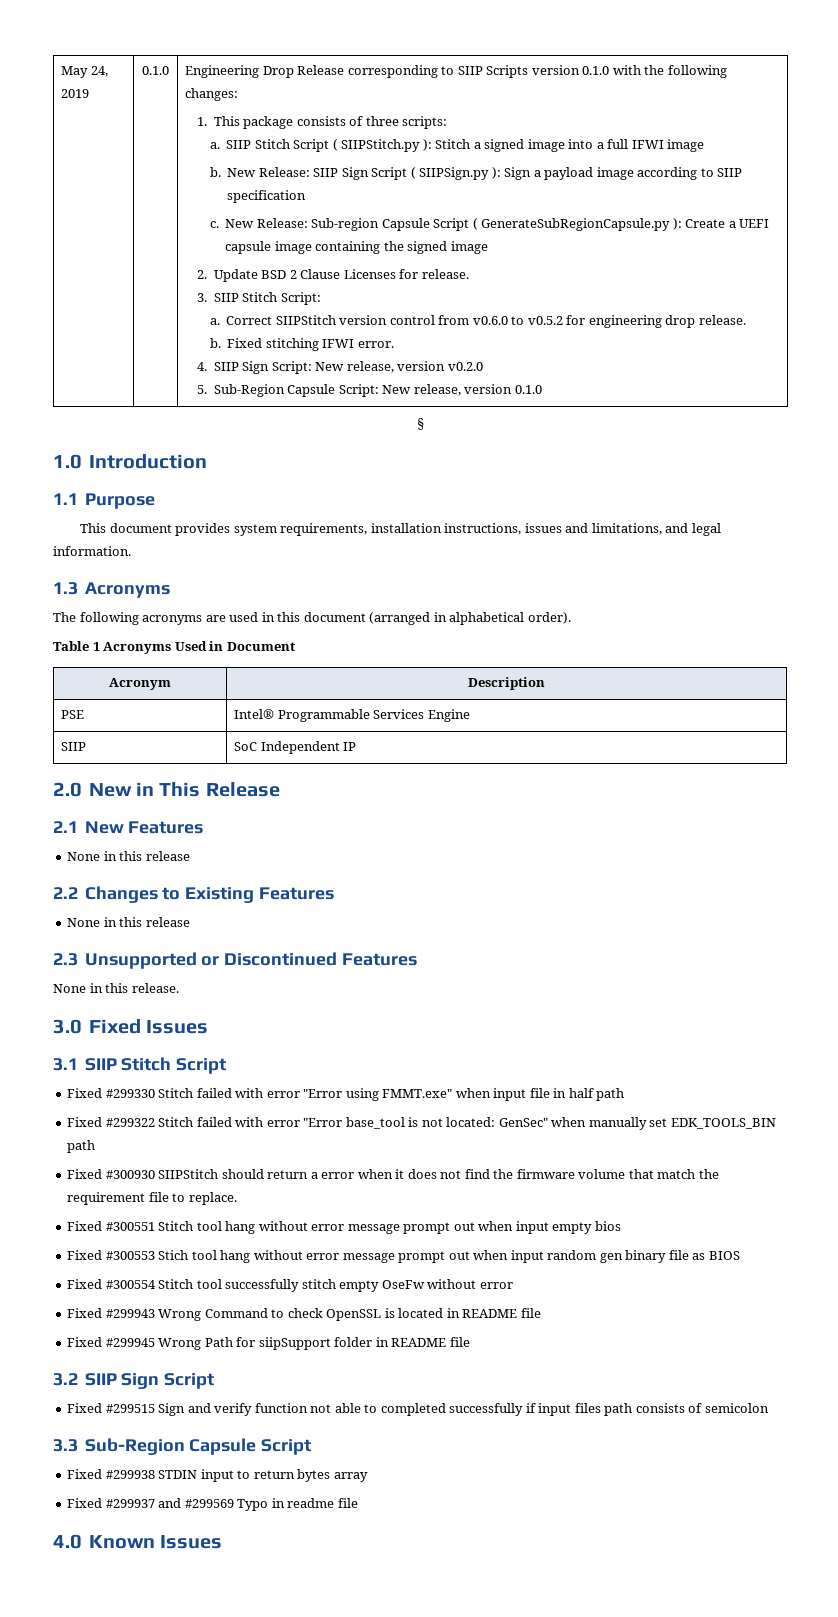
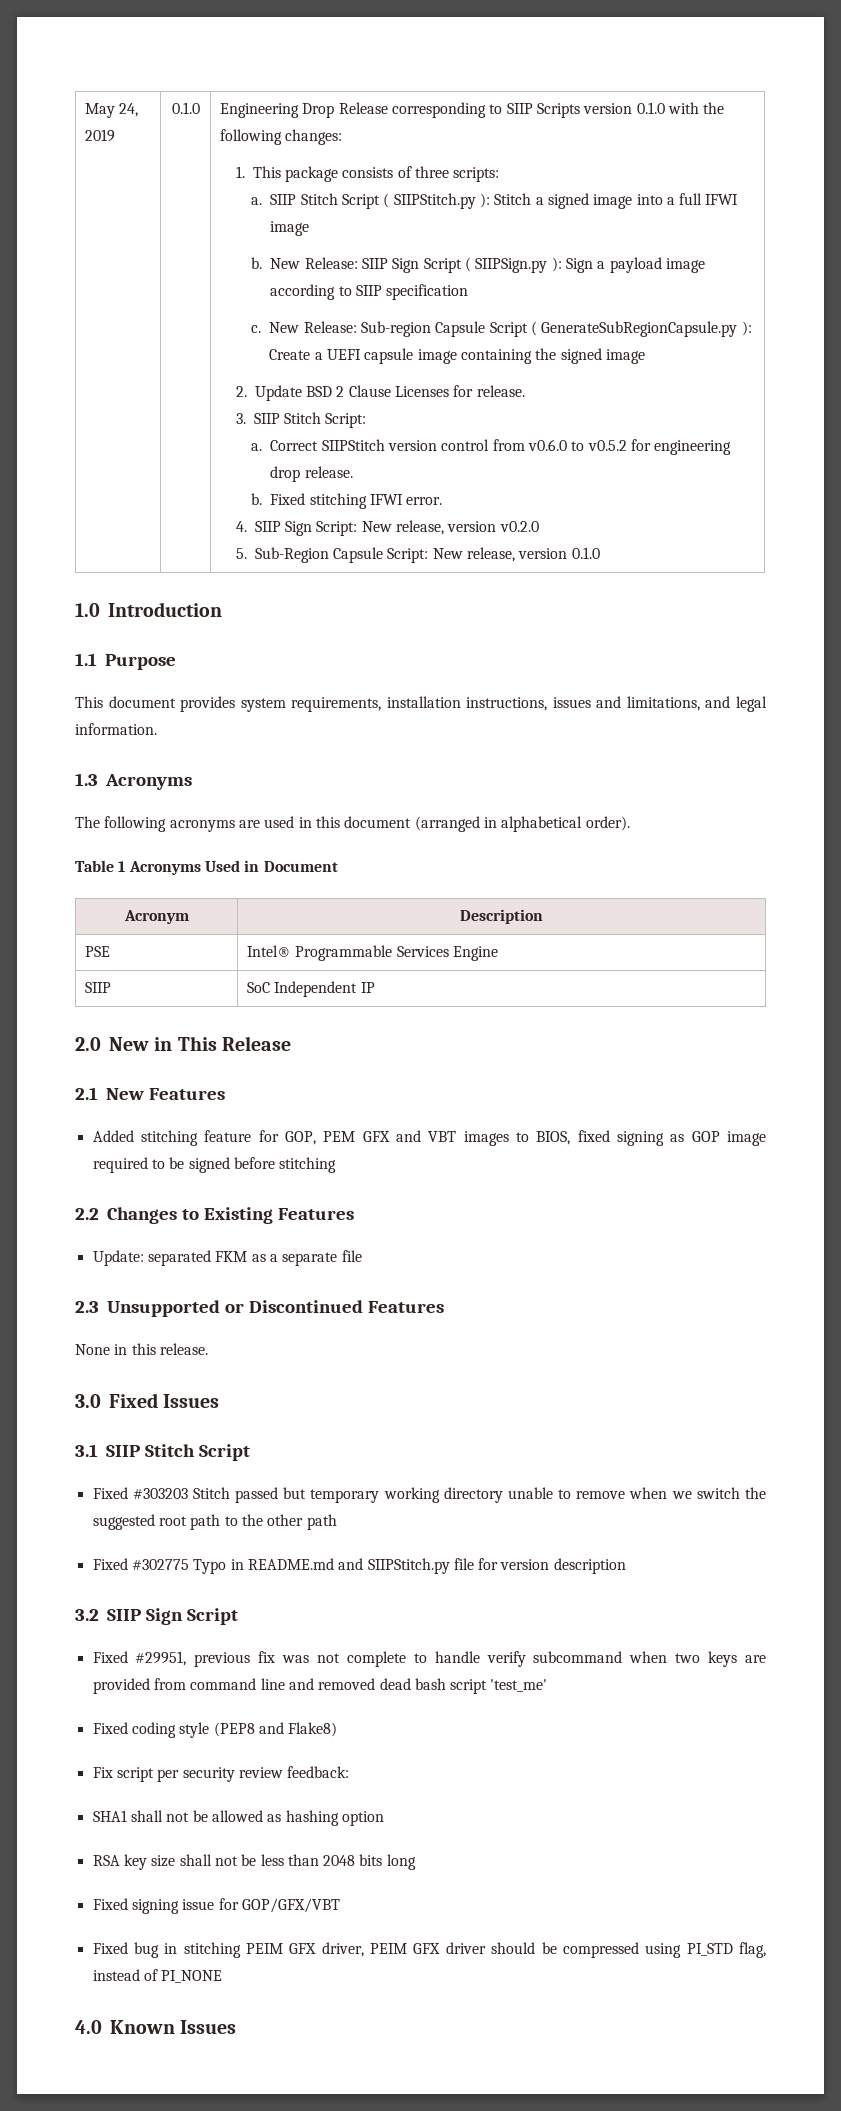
- §
  2.1 New Features
- None in this release
+ Added stitching feature for GOP, PEM GFX and VBT images to BIOS, fixed signing as GOP image required to be signed before stitching
  2.2 Changes to Existing Features
- None in this release
+ Update: separated FKM as a separate file
- Fixed #299330 Stitch failed with error "Error using FMMT.exe" when input file in half path
- Fixed #299322 Stitch failed with error "Error base_tool is not located: GenSec" when manually set EDK_TOOLS_BIN path
- Fixed #300930 SIIPStitch should return a error when it does not find the firmware volume that match the requirement file to replace.
- Fixed #300551 Stitch tool hang without error message prompt out when input empty bios
- Fixed #300553 Stich tool hang without error message prompt out when input random gen binary file as BIOS
- Fixed #300554 Stitch tool successfully stitch empty OseFw without error
- Fixed #299943 Wrong Command to check OpenSSL is located in README file
- Fixed #299945 Wrong Path for siipSupport folder in README file
+ Fixed #303203 Stitch passed but temporary working directory unable to remove when we switch the suggested root path to the other path
+ Fixed #302775 Typo in README.md and SIIPStitch.py file for version description
- Fixed #299515 Sign and verify function not able to completed successfully if input files path consists of semicolon
- 3.3 Sub-Region Capsule Script
- Fixed #299938 STDIN input to return bytes array
- Fixed #299937 and #299569 Typo in readme file
+ Fixed #29951, previous fix was not complete to handle verify subcommand when two keys are provided from command line and removed dead bash script 'test_me'
+ Fixed coding style (PEP8 and Flake8)
+ Fix script per security review feedback:
+ SHA1 shall not be allowed as hashing option
+ RSA key size shall not be less than 2048 bits long
+ Fixed signing issue for GOP/GFX/VBT
+ Fixed bug in stitching PEIM GFX driver, PEIM GFX driver should be compressed using PI_STD flag, instead of PI_NONE

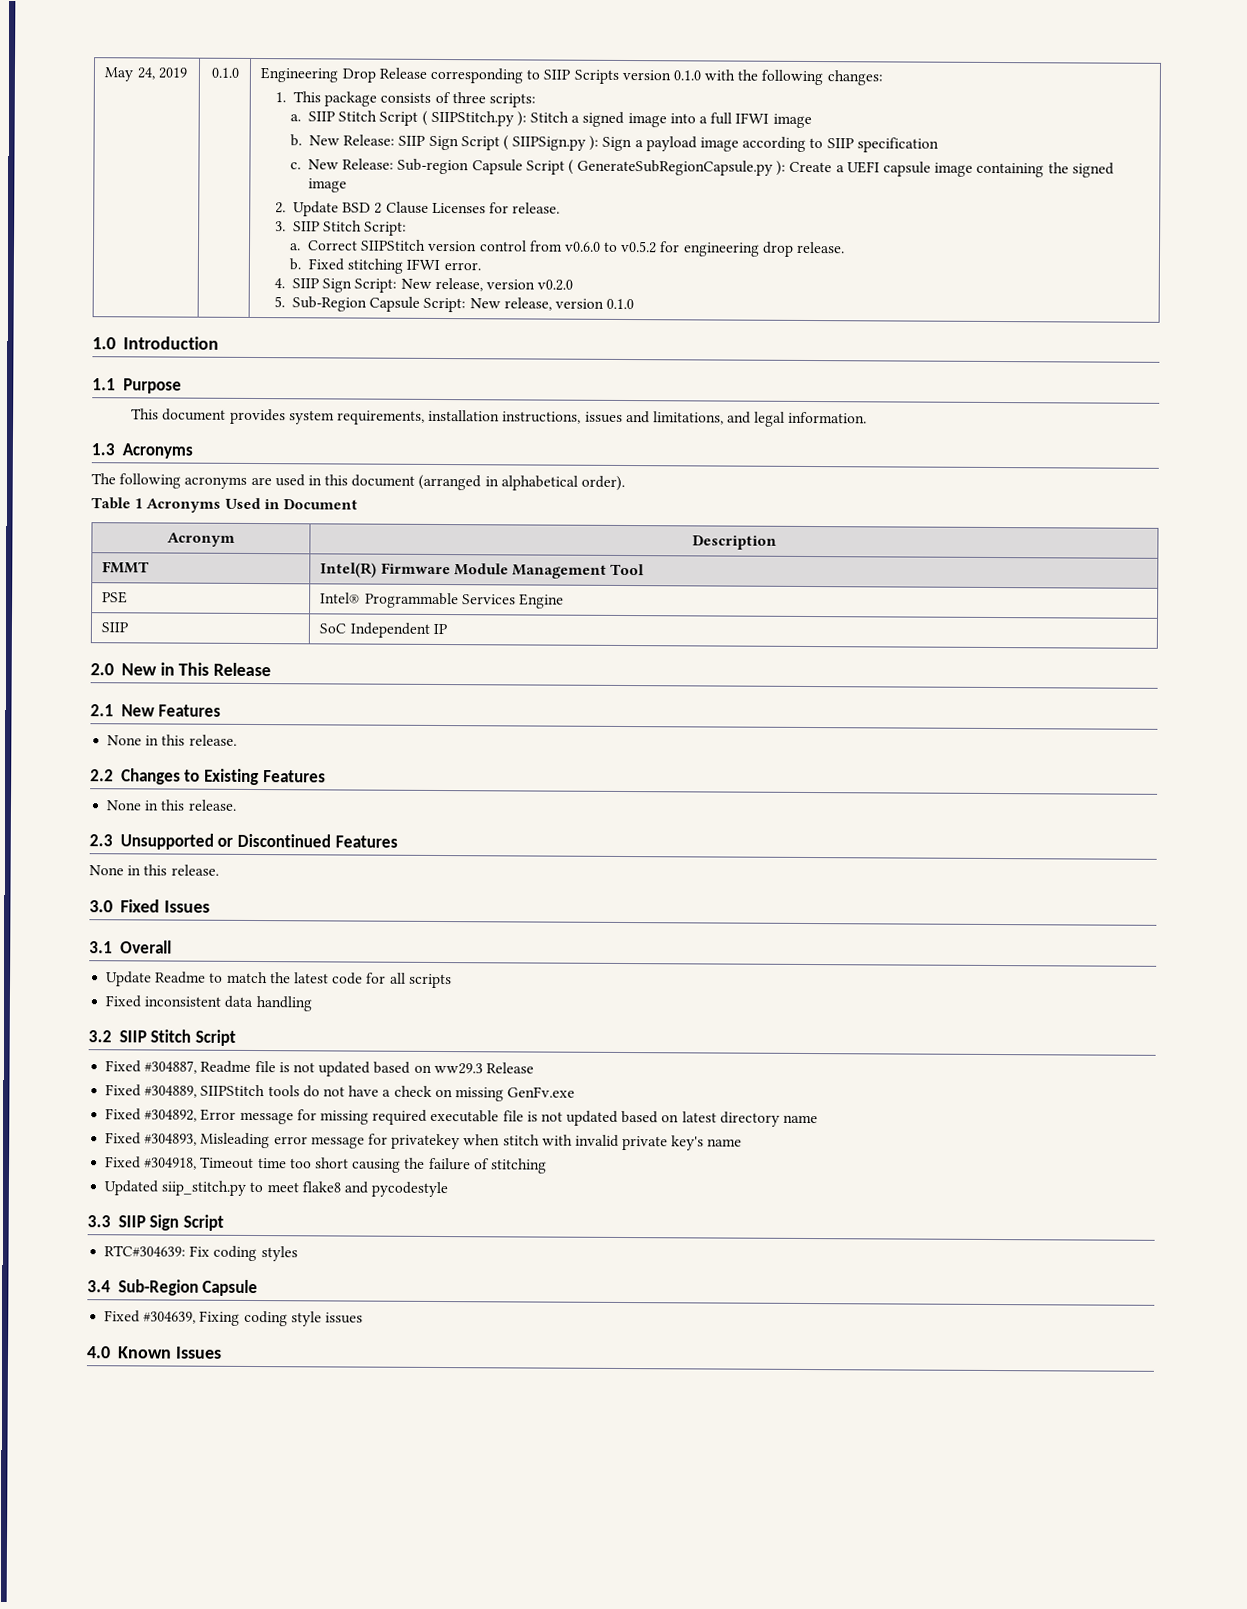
+ FMMT | Intel(R) Firmware Module Management Tool
  2.1 New Features
- Added stitching feature for GOP, PEM GFX and VBT images to BIOS, fixed signing as GOP image required to be signed before stitching
+ None in this release.
  2.2 Changes to Existing Features
- Update: separated FKM as a separate file
+ None in this release.
- 3.1 SIIP Stitch Script
- Fixed #303203 Stitch passed but temporary working directory unable to remove when we switch the suggested root path to the other path
- Fixed #302775 Typo in README.md and SIIPStitch.py file for version description
- 3.2 SIIP Sign Script
- Fixed #29951, previous fix was not complete to handle verify subcommand when two keys are provided from command line and removed dead bash script 'test_me'
- Fixed coding style (PEP8 and Flake8)
- Fix script per security review feedback:
- SHA1 shall not be allowed as hashing option
- RSA key size shall not be less than 2048 bits long
- Fixed signing issue for GOP/GFX/VBT
- Fixed bug in stitching PEIM GFX driver, PEIM GFX driver should be compressed using PI_STD flag, instead of PI_NONE
+ 3.1 Overall
+ Update Readme to match the latest code for all scripts
+ Fixed inconsistent data handling
+ 3.2 SIIP Stitch Script
+ Fixed #304887, Readme file is not updated based on ww29.3 Release
+ Fixed #304889, SIIPStitch tools do not have a check on missing GenFv.exe
+ Fixed #304892, Error message for missing required executable file is not updated based on latest directory name
+ Fixed #304893, Misleading error message for privatekey when stitch with invalid private key's name
+ Fixed #304918, Timeout time too short causing the failure of stitching
+ Updated siip_stitch.py to meet flake8 and pycodestyle
+ 3.3 SIIP Sign Script
+ RTC#304639: Fix coding styles
+ 3.4 Sub-Region Capsule
+ Fixed #304639, Fixing coding style issues

